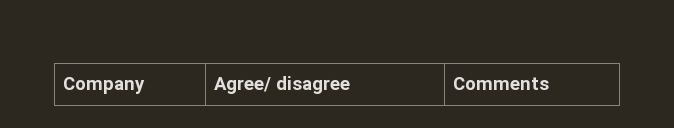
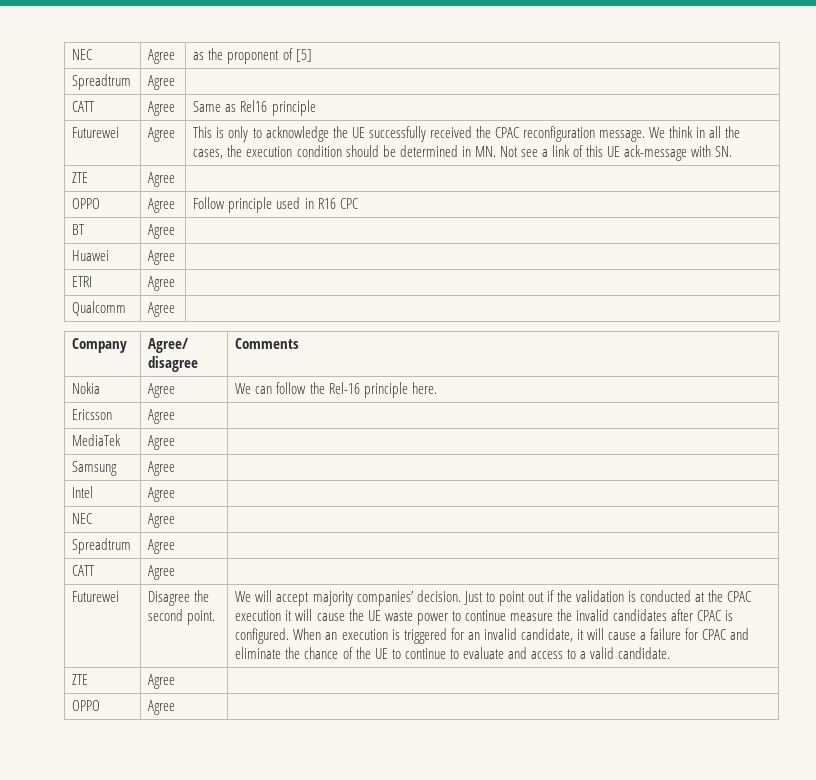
+ NEC | Agree | as the proponent of [5]
+ Spreadtrum | Agree |
+ CATT | Agree | Same as Rel16 principle
+ Futurewei | Agree | This is only to acknowledge the UE successfully received the CPAC reconfiguration message. We think in all the cases, the execution condition should be determined in MN. Not see a link of this UE ack-message with SN.
+ ZTE | Agree |
+ OPPO | Agree | Follow principle used in R16 CPC
+ BT | Agree |
+ Huawei | Agree |
+ ETRI | Agree |
+ Qualcomm | Agree |
  Company | Agree/ disagree | Comments
+ Nokia | Agree | We can follow the Rel-16 principle here.
+ Ericsson | Agree |
+ MediaTek | Agree |
+ Samsung | Agree |
+ Intel | Agree |
+ NEC | Agree |
+ Spreadtrum | Agree |
+ CATT | Agree |
+ Futurewei | Disagree the second point. | We will accept majority companies’ decision. Just to point out if the validation is conducted at the CPAC execution it will cause the UE waste power to continue measure the invalid candidates after CPAC is configured. When an execution is triggered for an invalid candidate, it will cause a failure for CPAC and eliminate the chance of the UE to continue to evaluate and access to a valid candidate.
+ ZTE | Agree |
+ OPPO | Agree |

